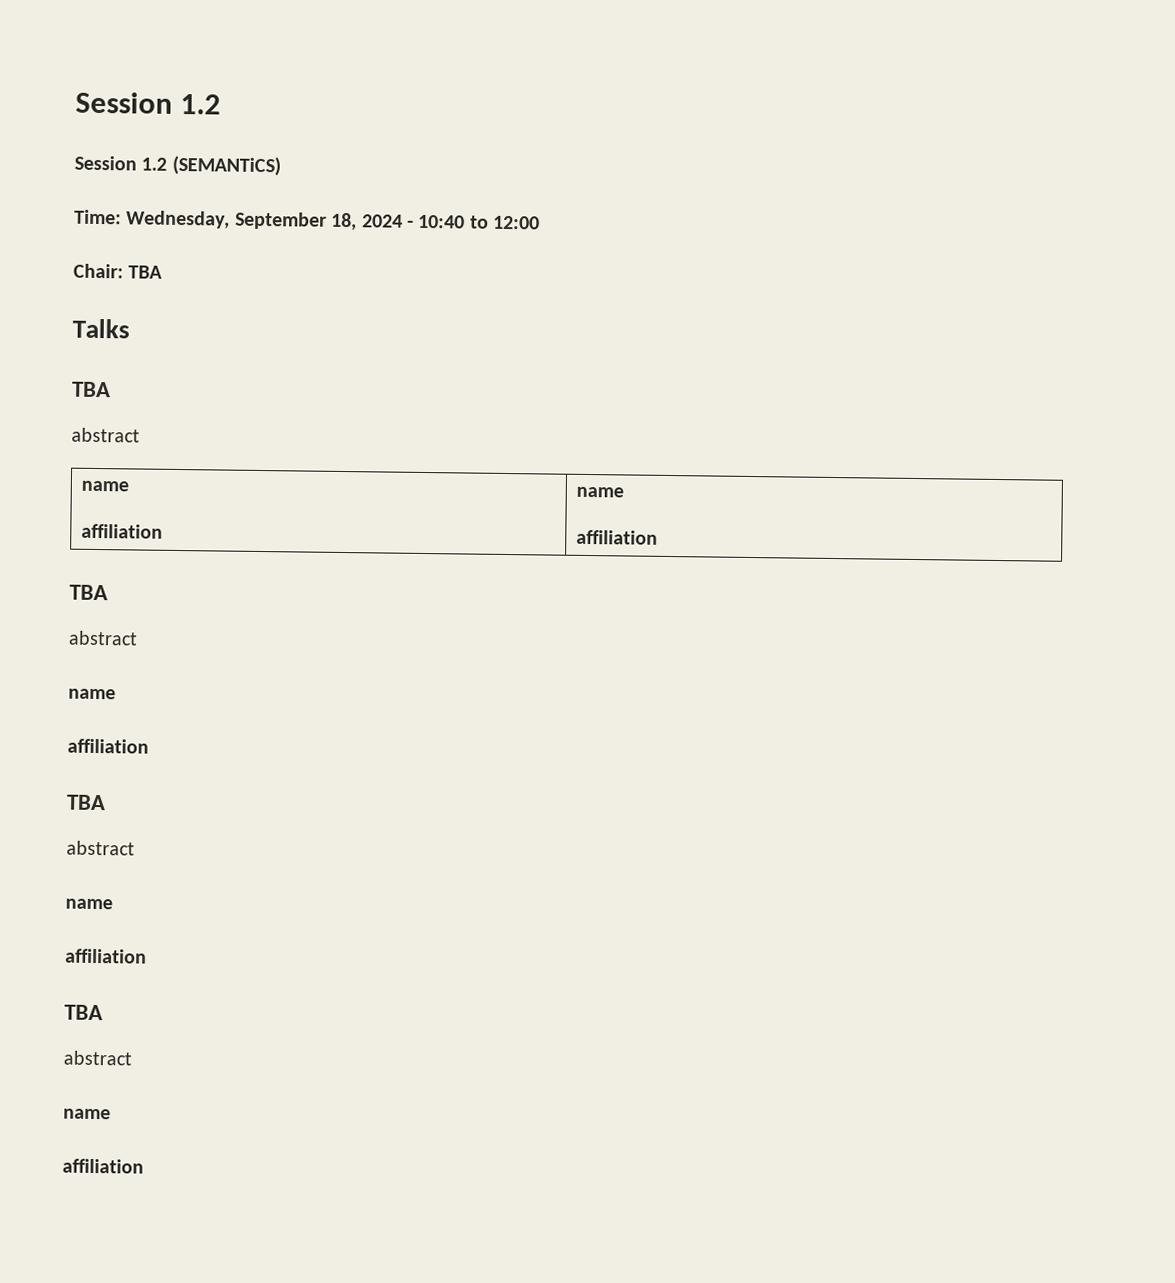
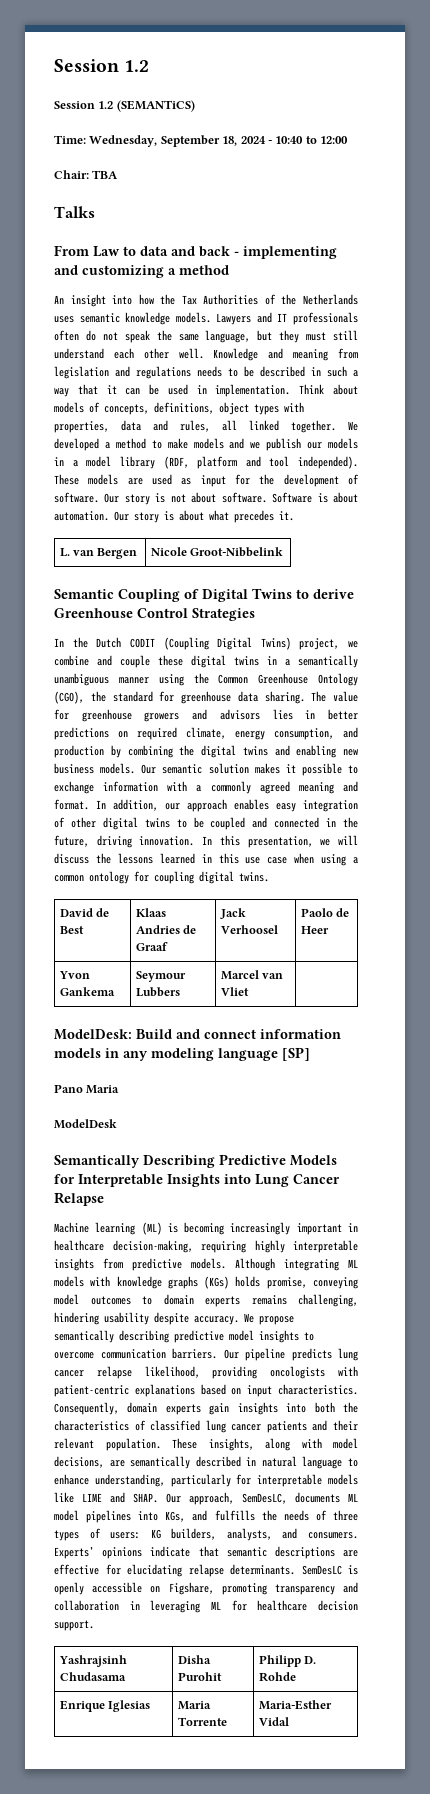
  Talks
- TBA
- abstract
- name
- affiliation | name
- affiliation
- TBA
- abstract
- name
- affiliation
- TBA
- abstract
- name
- affiliation
- TBA
- abstract
- name
- affiliation
+ From Law to data and back - implementing and customizing a method
+ An insight into how the Tax Authorities of the Netherlands uses semantic knowledge models. Lawyers and IT professionals often do not speak the same language, but they must still understand each other well. Knowledge and meaning from legislation and regulations needs to be described in such a way that it can be used in implementation. Think about models of concepts, definitions, object types with properties, data and rules, all linked together. We developed a method to make models and we publish our models in a model library (RDF, platform and tool independed). These models are used as input for the development of software. Our story is not about software. Software is about automation. Our story is about what precedes it.
+ L. van Bergen | Nicole Groot-Nibbelink
+ Semantic Coupling of Digital Twins to derive Greenhouse Control Strategies
+ In the Dutch CODIT (Coupling Digital Twins) project, we combine and couple these digital twins in a semantically unambiguous manner using the Common Greenhouse Ontology (CGO), the standard for greenhouse data sharing. The value for greenhouse growers and advisors lies in better predictions on required climate, energy consumption, and production by combining the digital twins and enabling new business models. Our semantic solution makes it possible to exchange information with a commonly agreed meaning and format. In addition, our approach enables easy integration of other digital twins to be coupled and connected in the future, driving innovation. In this presentation, we will discuss the lessons learned in this use case when using a common ontology for coupling digital twins.
+ David de Best | Klaas Andries de Graaf | Jack Verhoosel | Paolo de Heer
+ Yvon Gankema | Seymour Lubbers | Marcel van Vliet |
+ ModelDesk: Build and connect information models in any modeling language [SP]
+ Pano Maria
+ ModelDesk
+ Semantically Describing Predictive Models for Interpretable Insights into Lung Cancer Relapse
+ Machine learning (ML) is becoming increasingly important in healthcare decision-making, requiring highly interpretable insights from predictive models. Although integrating ML models with knowledge graphs (KGs) holds promise, conveying model outcomes to domain experts remains challenging, hindering usability despite accuracy. We propose semantically describing predictive model insights to overcome communication barriers. Our pipeline predicts lung cancer relapse likelihood, providing oncologists with patient-centric explanations based on input characteristics. Consequently, domain experts gain insights into both the characteristics of classified lung cancer patients and their relevant population. These insights, along with model decisions, are semantically described in natural language to enhance understanding, particularly for interpretable models like LIME and SHAP. Our approach, SemDesLC, documents ML model pipelines into KGs, and fulfills the needs of three types of users: KG builders, analysts, and consumers. Experts’ opinions indicate that semantic descriptions are effective for elucidating relapse determinants. SemDesLC is openly accessible on Figshare, promoting transparency and collaboration in leveraging ML for healthcare decision support.
+ Yashrajsinh Chudasama | Disha Purohit | Philipp D. Rohde
+ Enrique Iglesias | Maria Torrente | Maria-Esther Vidal

